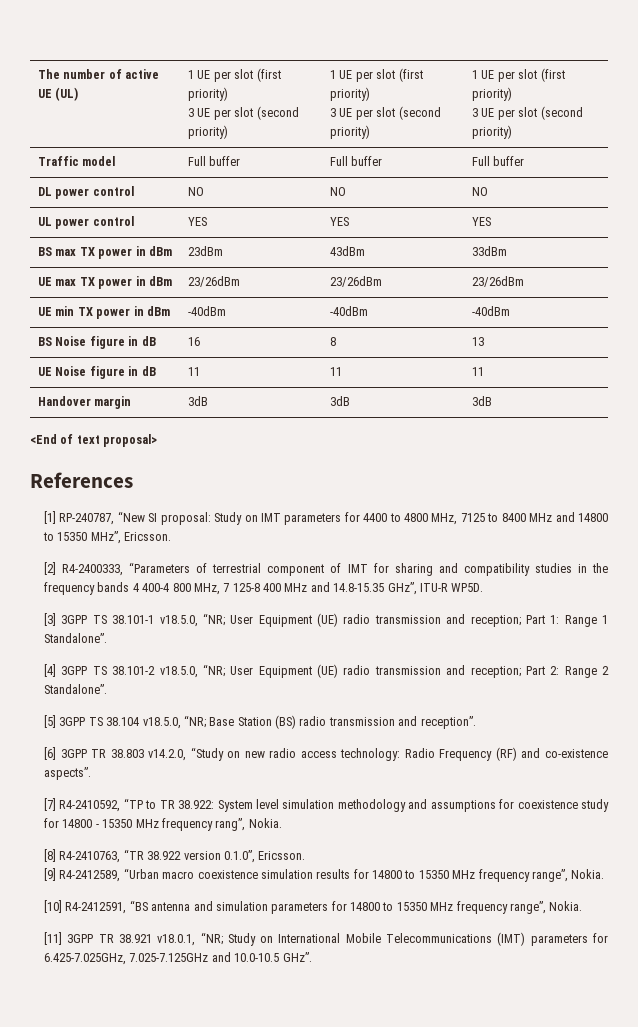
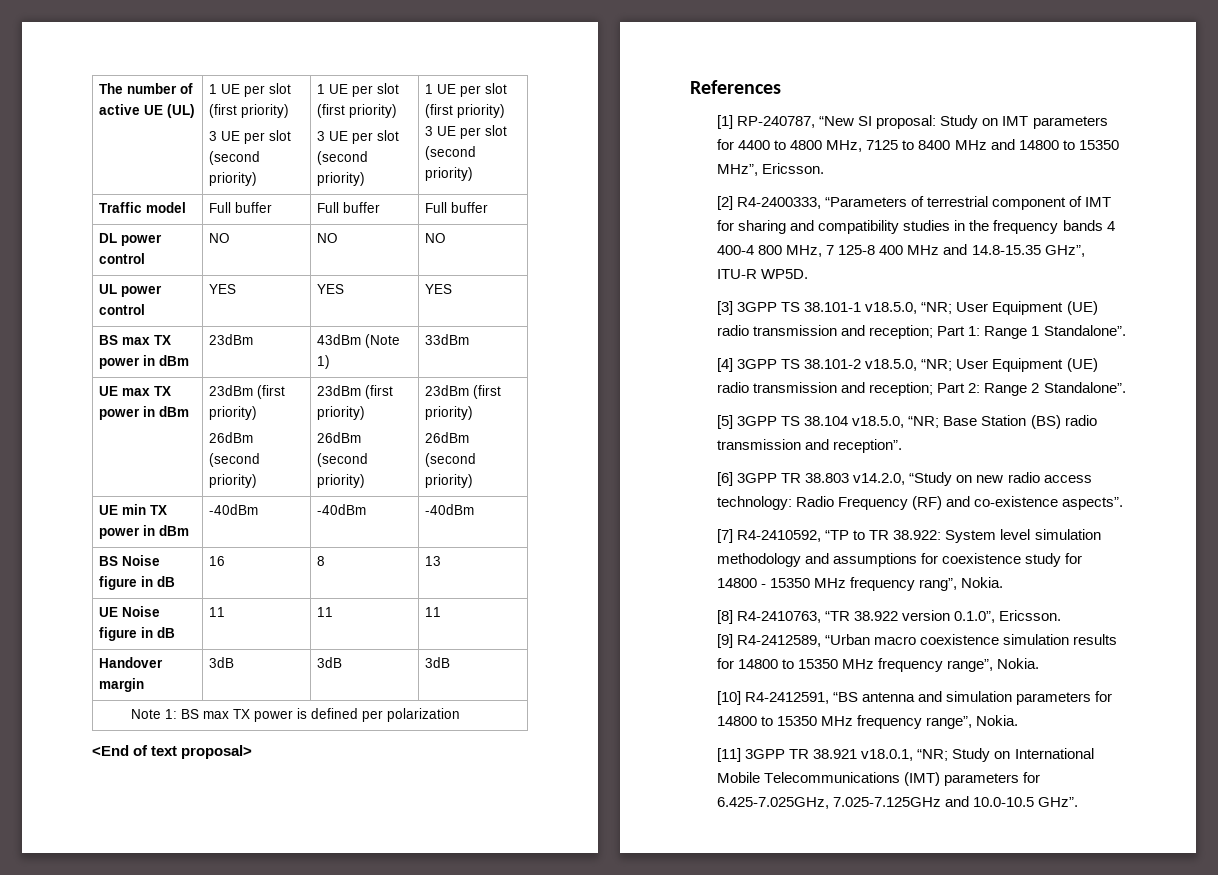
- BS max TX power in dBm | 23dBm | 43dBm | 33dBm
+ BS max TX power in dBm | 23dBm | 43dBm (Note 1) | 33dBm
- UE max TX power in dBm | 23/26dBm | 23/26dBm | 23/26dBm
+ UE max TX power in dBm | 23dBm (first priority)
+ 26dBm (second priority) | 23dBm (first priority)
+ 26dBm (second priority) | 23dBm (first priority)
+ 26dBm (second priority)
+ Note 1: BS max TX power is defined per polarization

